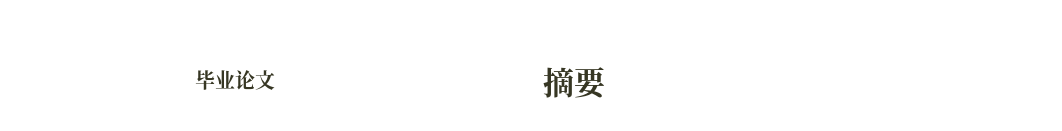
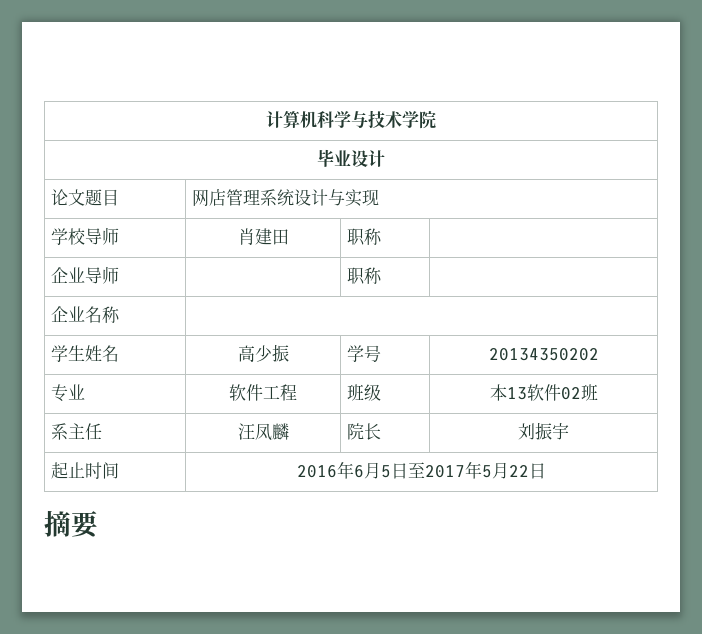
- 毕业论文
+ 计算机科学与技术学院
+ 毕业设计
+ 论文题目 | 网店管理系统设计与实现
+ 学校导师 | 肖建田 | 职称 |
+ 企业导师 | | 职称 |
+ 企业名称 |
+ 学生姓名 | 高少振 | 学号 | 20134350202
+ 专业 | 软件工程 | 班级 | 本13软件02班
+ 系主任 | 汪凤麟 | 院长 | 刘振宇
+ 起止时间 | 2016年6月5日至2017年5月22日

